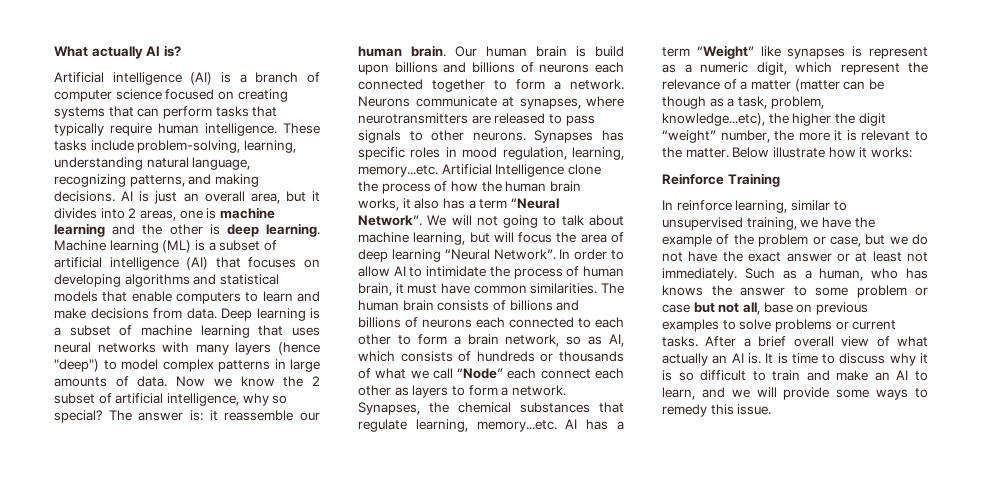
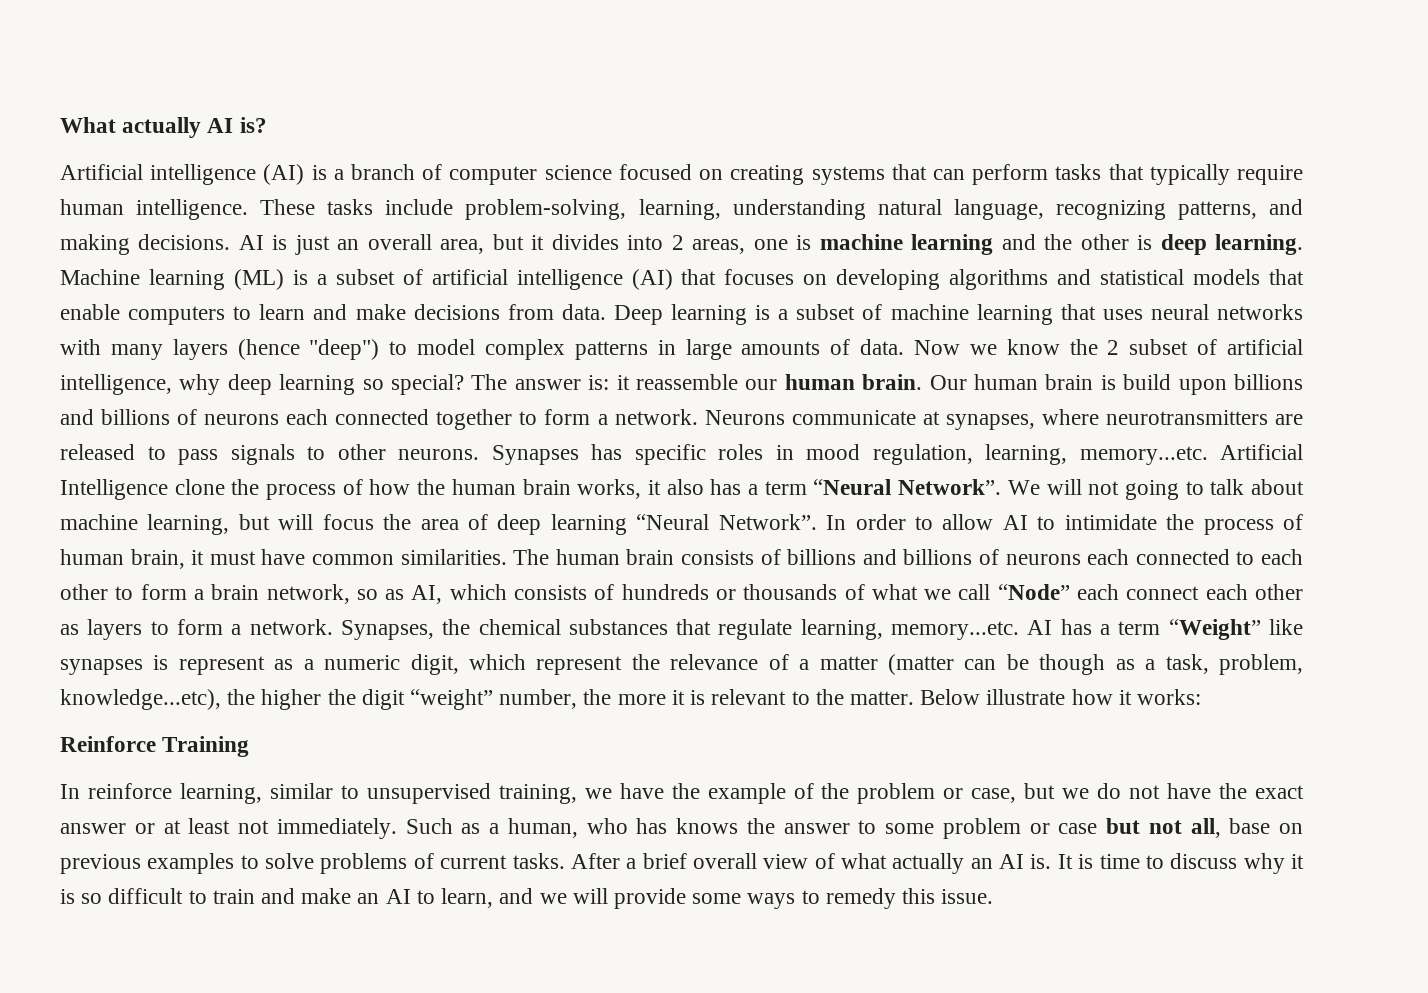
- Now we know the 2 subset of artificial intelligence, why so special?
+ Now we know the 2 subset of artificial intelligence, why deep learning so special?
- Such as a human, who has knows the answer to some problem or case but not all, base on previous examples to solve problems or current tasks.
+ Such as a human, who has knows the answer to some problem or case but not all, base on previous examples to solve problems of current tasks.

